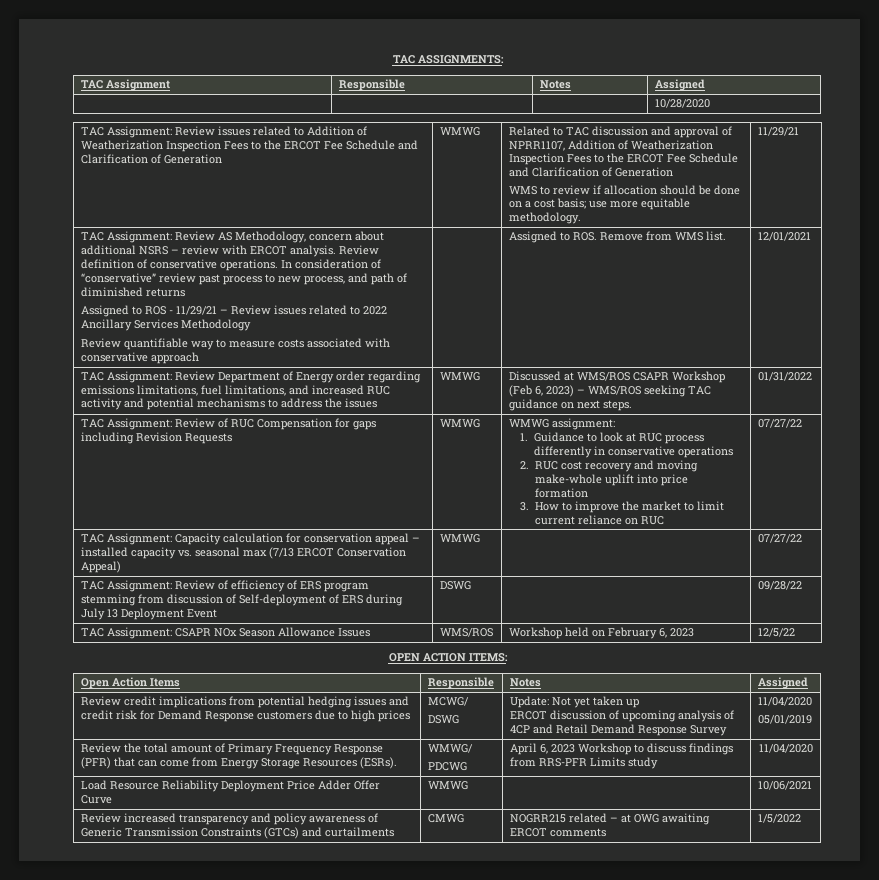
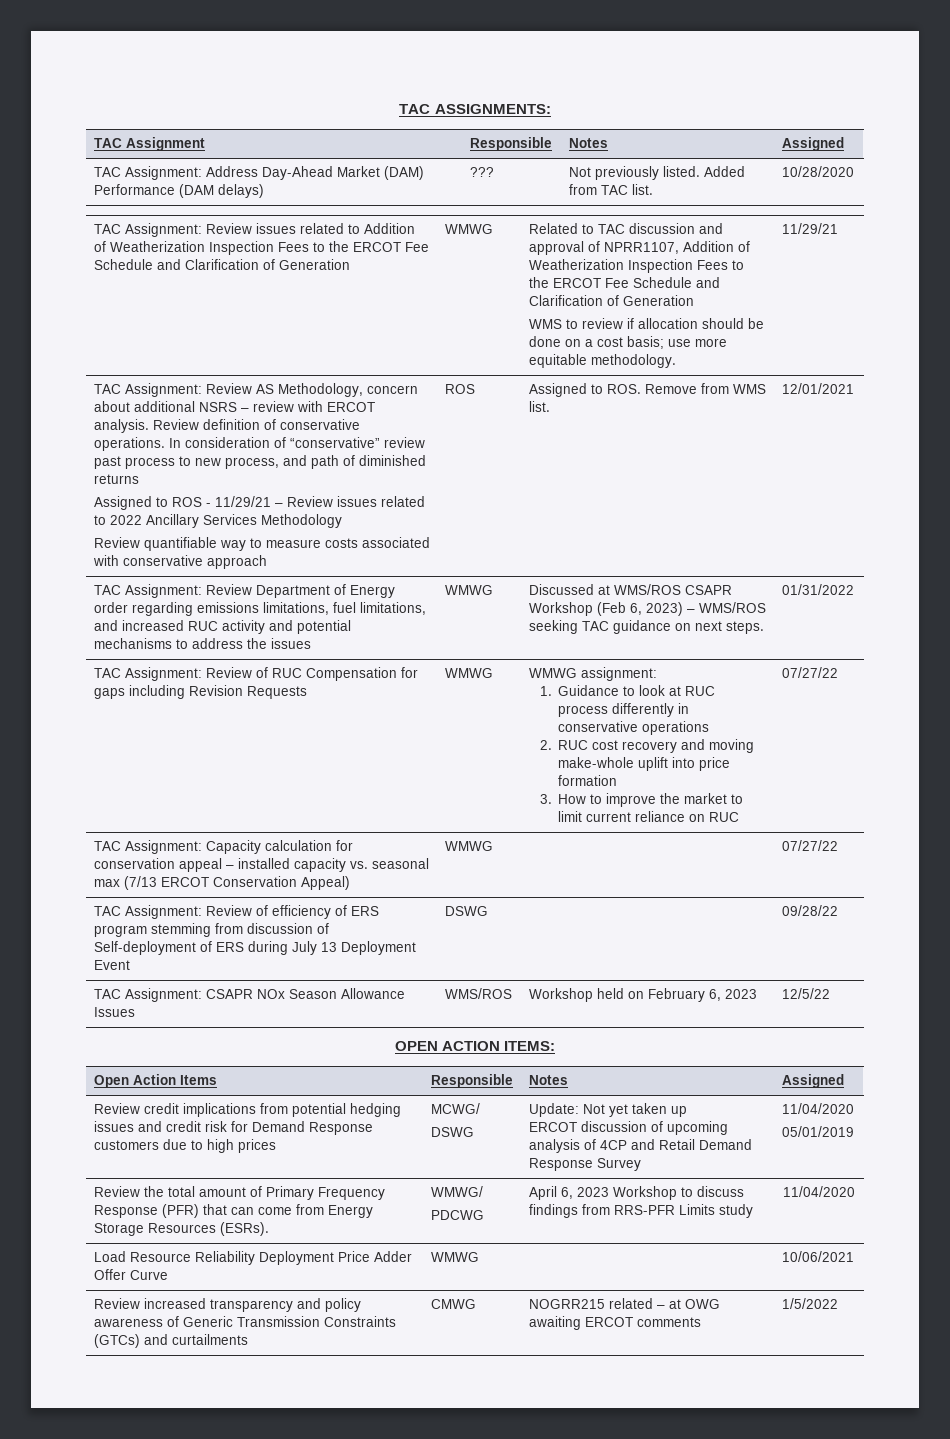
- | | | 10/28/2020
+ TAC Assignment: Address Day-Ahead Market (DAM) Performance (DAM delays) | ??? | Not previously listed. Added from TAC list. | 10/28/2020
- Review quantifiable way to measure costs associated with conservative approach
+ Review quantifiable way to measure costs associated with conservative approach | ROS

